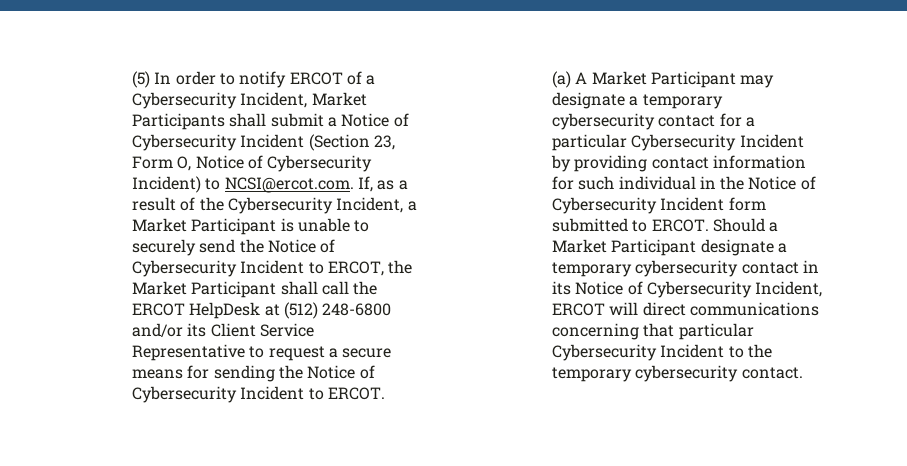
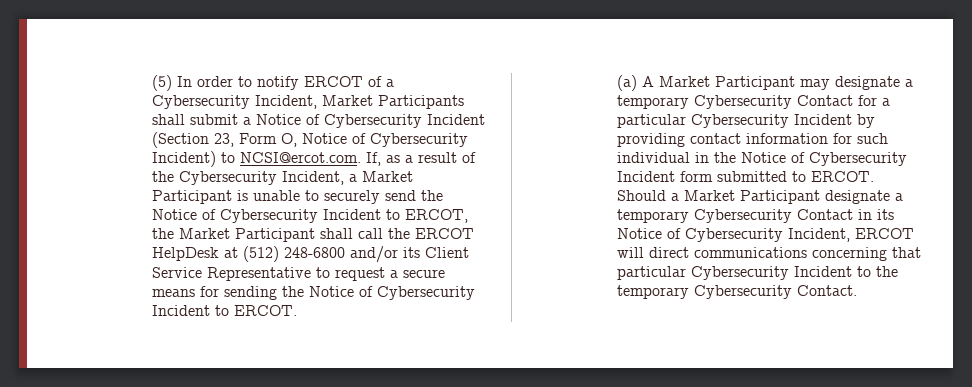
- (a) A Market Participant may designate a temporary cybersecurity contact for a particular Cybersecurity Incident by providing contact information for such individual in the Notice of Cybersecurity Incident form submitted to ERCOT.
+ (a) A Market Participant may designate a temporary Cybersecurity Contact for a particular Cybersecurity Incident by providing contact information for such individual in the Notice of Cybersecurity Incident form submitted to ERCOT.
- Should a Market Participant designate a temporary cybersecurity contact in its Notice of Cybersecurity Incident, ERCOT will direct communications concerning that particular Cybersecurity Incident to the temporary cybersecurity contact.
+ Should a Market Participant designate a temporary Cybersecurity Contact in its Notice of Cybersecurity Incident, ERCOT will direct communications concerning that particular Cybersecurity Incident to the temporary Cybersecurity Contact.

